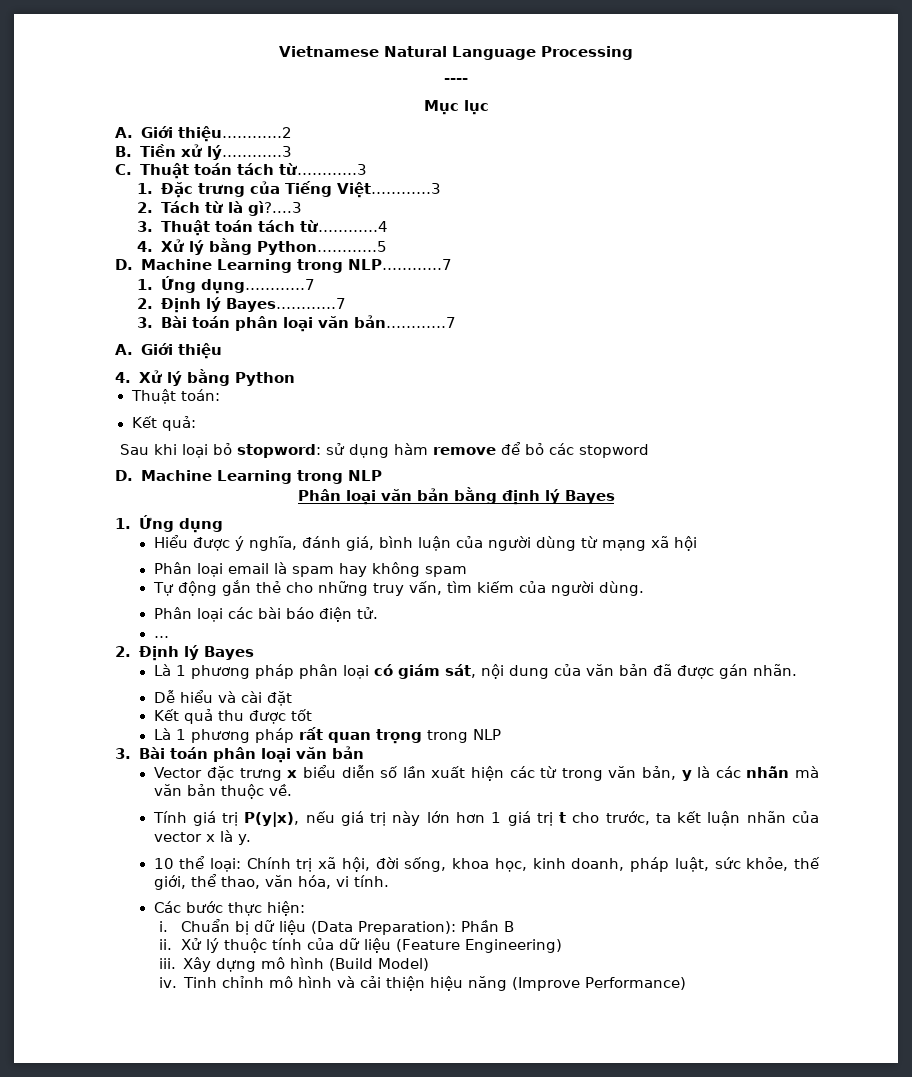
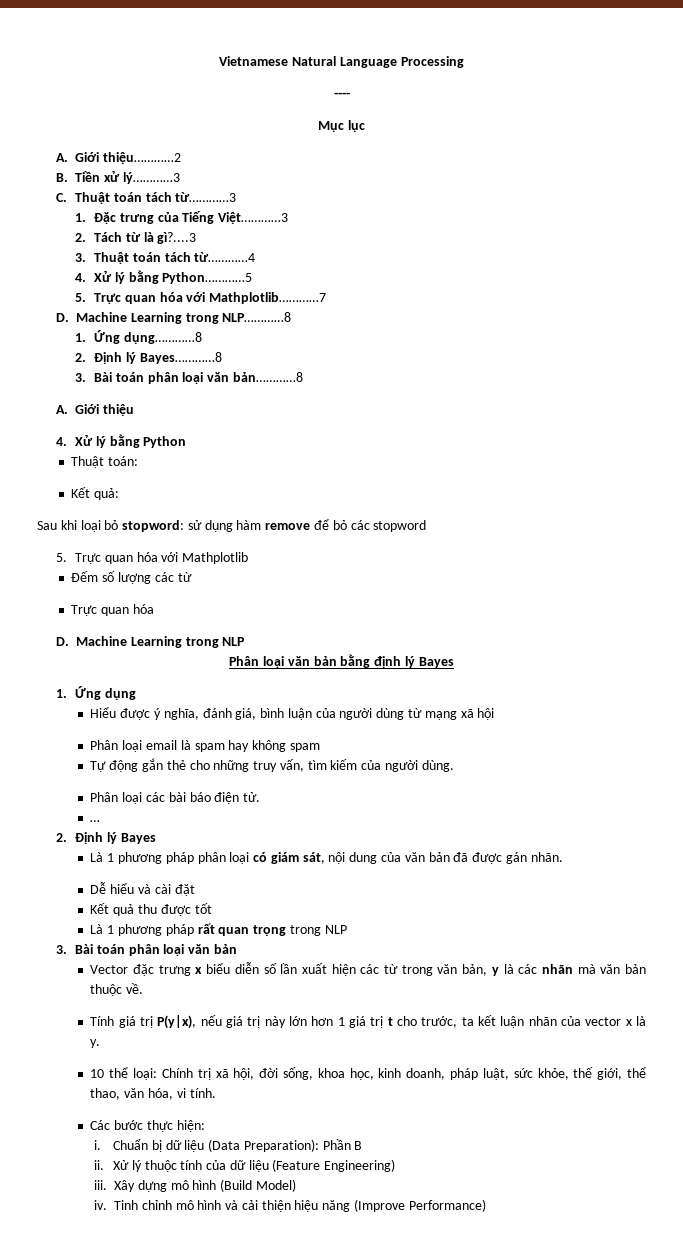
- D. Machine Learning trong NLP…………7
- 1. Ứng dụng…………7
- 2. Định lý Bayes…………7
- 3. Bài toán phân loại văn bản…………7
+ 5. Trực quan hóa với Mathplotlib…………7
+ D. Machine Learning trong NLP…………8
+ 1. Ứng dụng…………8
+ 2. Định lý Bayes…………8
+ 3. Bài toán phân loại văn bản…………8
+ 5. Trực quan hóa với Mathplotlib
+ Đếm số lượng các từ
+ Trực quan hóa

